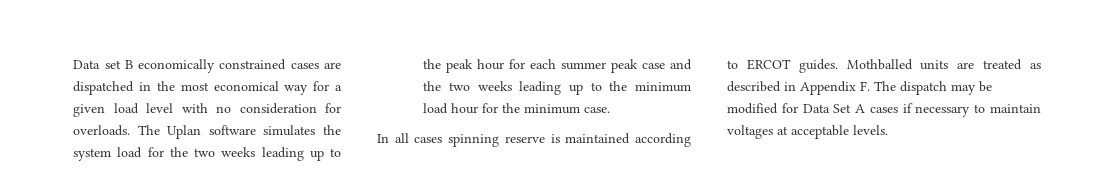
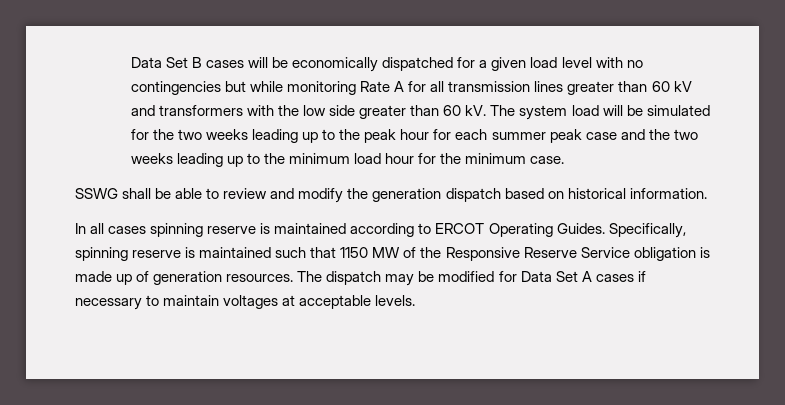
- Data set B economically constrained cases are dispatched in the most economical way for a given load level with no consideration for overloads. The Uplan software simulates the system load for the two weeks leading up to the peak hour for each summer peak case and the two weeks leading up to the minimum load hour for the minimum case.
+ Data Set B cases will be economically dispatched for a given load level with no contingencies but while monitoring Rate A for all transmission lines greater than 60 kV and transformers with the low side greater than 60 kV. The system load will be simulated for the two weeks leading up to the peak hour for each summer peak case and the two weeks leading up to the minimum load hour for the minimum case.
+ SSWG shall be able to review and modify the generation dispatch based on historical information.
- In all cases spinning reserve is maintained according to ERCOT guides. Mothballed units are treated as described in Appendix F. The dispatch may be modified for Data Set A cases if necessary to maintain voltages at acceptable levels.
+ In all cases spinning reserve is maintained according to ERCOT Operating Guides. Specifically, spinning reserve is maintained such that 1150 MW of the Responsive Reserve Service obligation is made up of generation resources. The dispatch may be modified for Data Set A cases if necessary to maintain voltages at acceptable levels.

